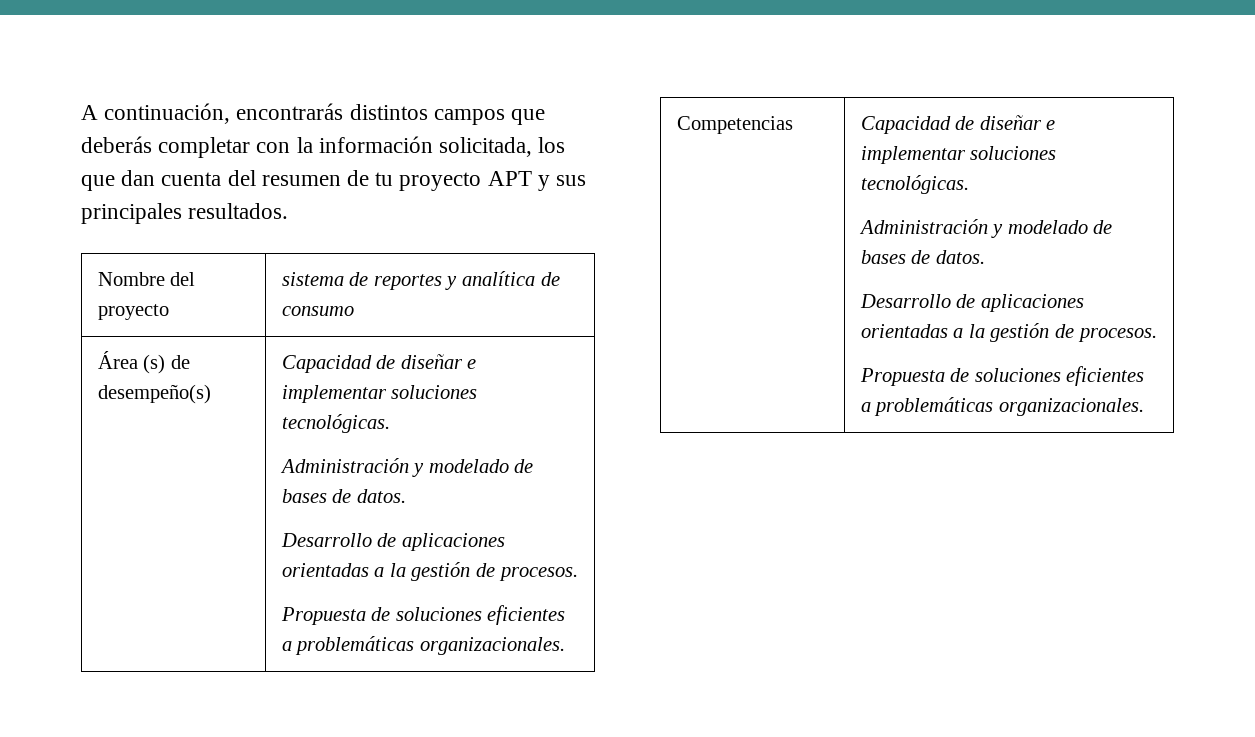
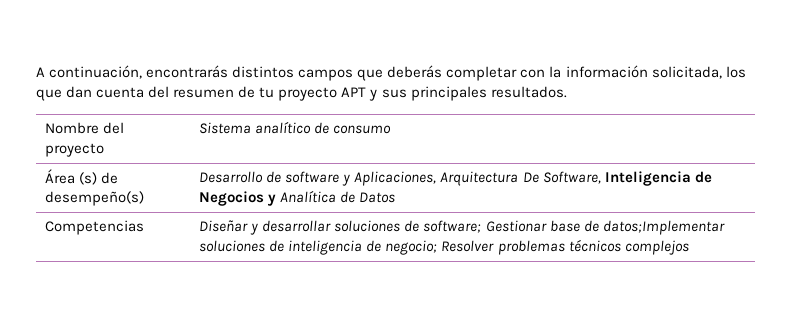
- Nombre del proyecto | sistema de reportes y analítica de consumo
+ Nombre del proyecto | Sistema analítico de consumo
- Área (s) de desempeño(s) | Capacidad de diseñar e implementar soluciones tecnológicas.
- Administración y modelado de bases de datos.
- Desarrollo de aplicaciones orientadas a la gestión de procesos.
- Propuesta de soluciones eficientes a problemáticas organizacionales.
- Competencias | Capacidad de diseñar e implementar soluciones tecnológicas.
- Administración y modelado de bases de datos.
- Desarrollo de aplicaciones orientadas a la gestión de procesos.
- Propuesta de soluciones eficientes a problemáticas organizacionales.
+ Área (s) de desempeño(s) | Desarrollo de software y Aplicaciones, Arquitectura De Software, Inteligencia de Negocios y Analítica de Datos
+ Competencias | Diseñar y desarrollar soluciones de software; Gestionar base de datos;Implementar soluciones de inteligencia de negocio; Resolver problemas técnicos complejos

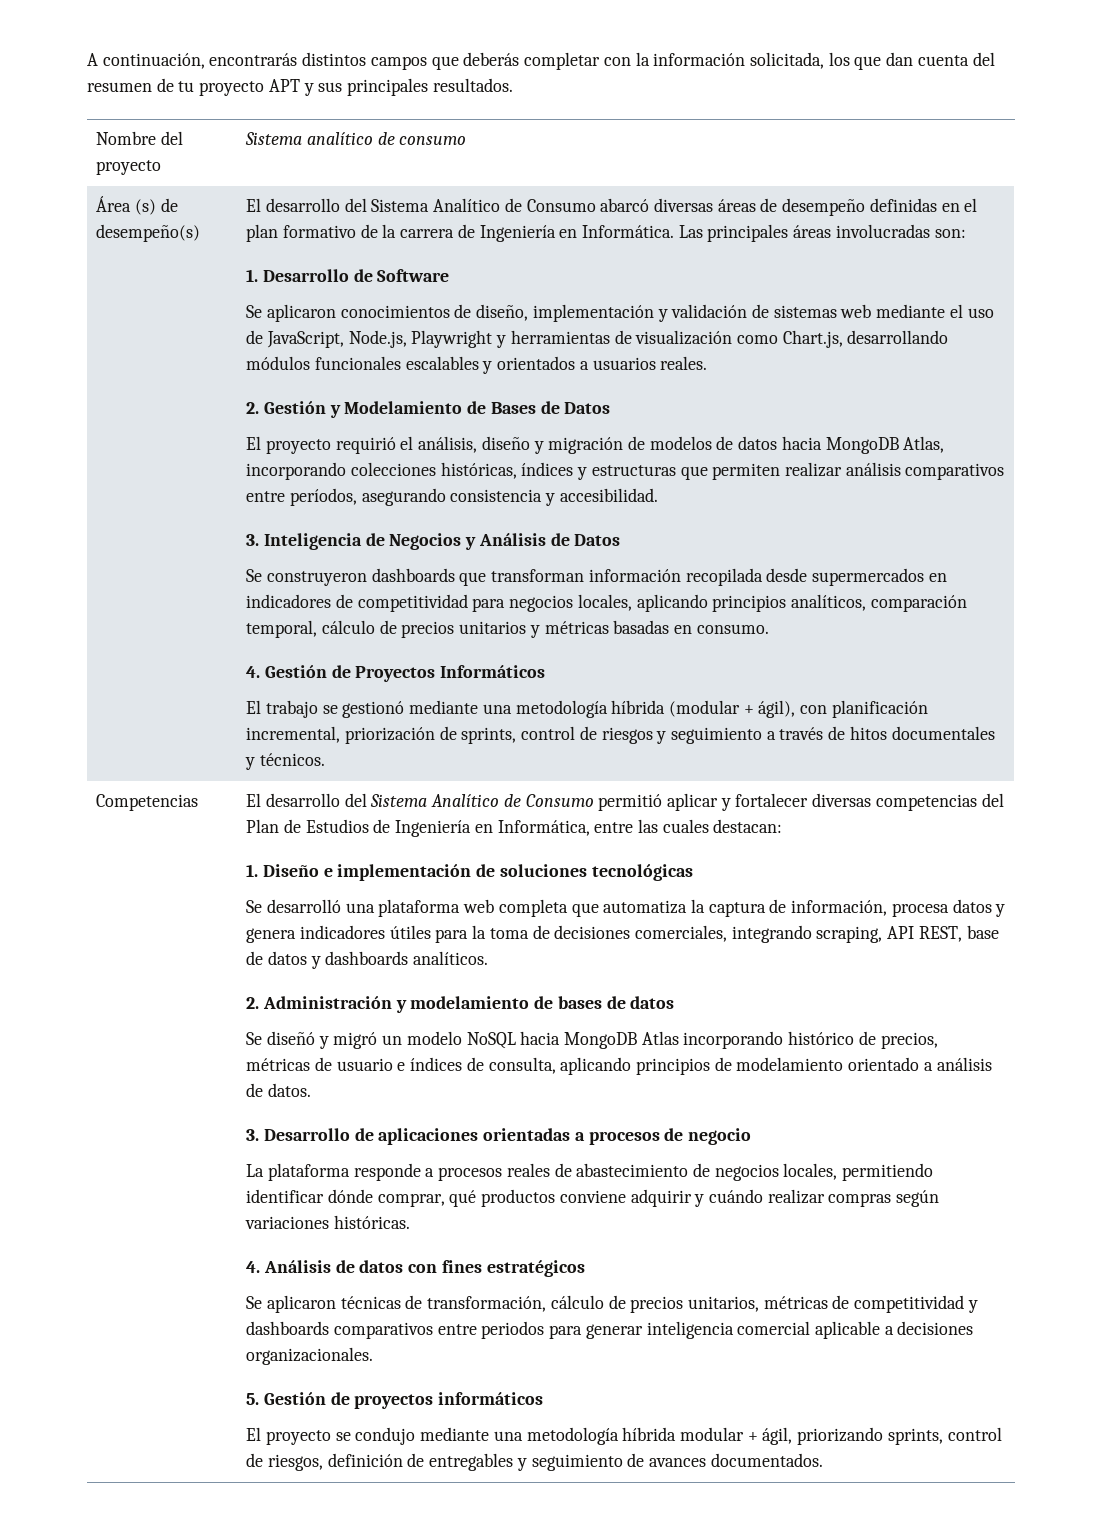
- Desarrollo de software y Aplicaciones, Arquitectura De Software, Inteligencia de Negocios y Analítica de Datos
- Competencias | Diseñar y desarrollar soluciones de software; Gestionar base de datos;Implementar soluciones de inteligencia de negocio; Resolver problemas técnicos complejos
+ El desarrollo del Sistema Analítico de Consumo abarcó diversas áreas de desempeño definidas en el plan formativo de la carrera de Ingeniería en Informática. Las principales áreas involucradas son:
+ 1. Desarrollo de Software
+ Se aplicaron conocimientos de diseño, implementación y validación de sistemas web mediante el uso de JavaScript, Node.js, Playwright y herramientas de visualización como Chart.js, desarrollando módulos funcionales escalables y orientados a usuarios reales.
+ 2. Gestión y Modelamiento de Bases de Datos
+ El proyecto requirió el análisis, diseño y migración de modelos de datos hacia MongoDB Atlas, incorporando colecciones históricas, índices y estructuras que permiten realizar análisis comparativos entre períodos, asegurando consistencia y accesibilidad.
+ 3. Inteligencia de Negocios y Análisis de Datos
+ Se construyeron dashboards que transforman información recopilada desde supermercados en indicadores de competitividad para negocios locales, aplicando principios analíticos, comparación temporal, cálculo de precios unitarios y métricas basadas en consumo.
+ 4. Gestión de Proyectos Informáticos
+ El trabajo se gestionó mediante una metodología híbrida (modular + ágil), con planificación incremental, priorización de sprints, control de riesgos y seguimiento a través de hitos documentales y técnicos.
+ Competencias | El desarrollo del Sistema Analítico de Consumo permitió aplicar y fortalecer diversas competencias del Plan de Estudios de Ingeniería en Informática, entre las cuales destacan:
+ 1. Diseño e implementación de soluciones tecnológicas
+ Se desarrolló una plataforma web completa que automatiza la captura de información, procesa datos y genera indicadores útiles para la toma de decisiones comerciales, integrando scraping, API REST, base de datos y dashboards analíticos.
+ 2. Administración y modelamiento de bases de datos
+ Se diseñó y migró un modelo NoSQL hacia MongoDB Atlas incorporando histórico de precios, métricas de usuario e índices de consulta, aplicando principios de modelamiento orientado a análisis de datos.
+ 3. Desarrollo de aplicaciones orientadas a procesos de negocio
+ La plataforma responde a procesos reales de abastecimiento de negocios locales, permitiendo identificar dónde comprar, qué productos conviene adquirir y cuándo realizar compras según variaciones históricas.
+ 4. Análisis de datos con fines estratégicos
+ Se aplicaron técnicas de transformación, cálculo de precios unitarios, métricas de competitividad y dashboards comparativos entre periodos para generar inteligencia comercial aplicable a decisiones organizacionales.
+ 5. Gestión de proyectos informáticos
+ El proyecto se condujo mediante una metodología híbrida modular + ágil, priorizando sprints, control de riesgos, definición de entregables y seguimiento de avances documentados.

